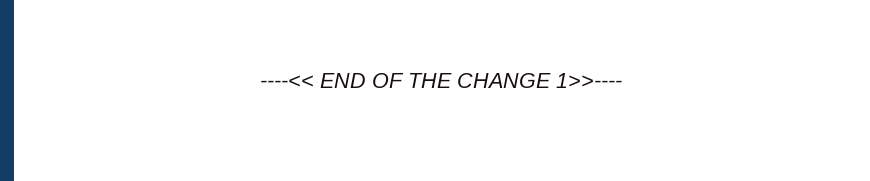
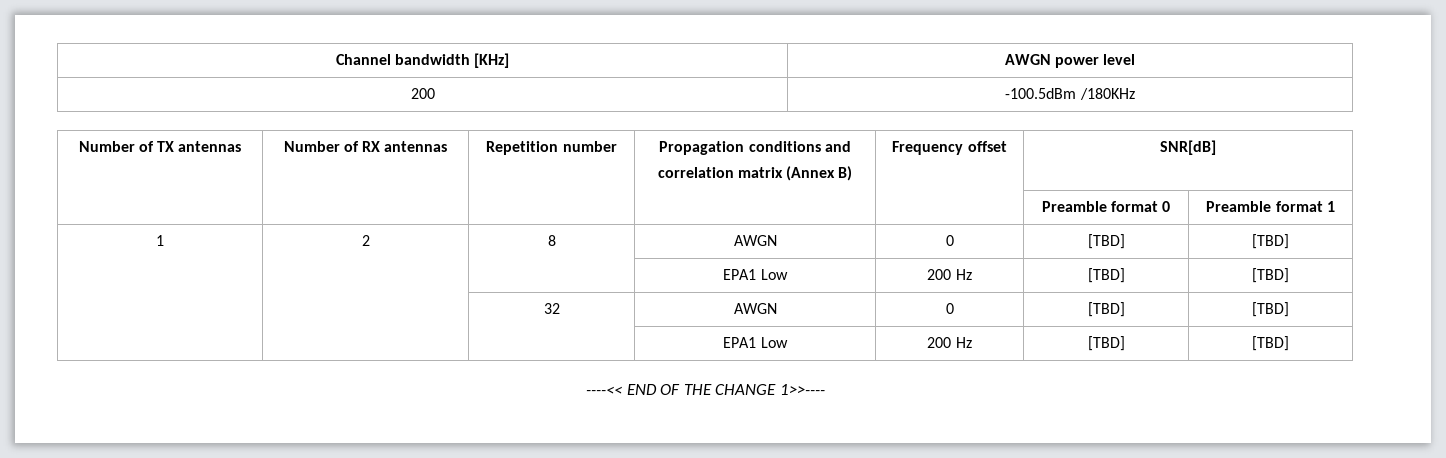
+ Channel bandwidth [KHz] | AWGN power level
+ 200 | -100.5dBm /180KHz
+ Number of TX antennas | Number of RX antennas | Repetition number | Propagation conditions and
+ correlation matrix (Annex B) | Frequency offset | SNR[dB]
+ | | | | | Preamble format 0 | Preamble format 1
+ 1 | 2 | 8 | AWGN | 0 | [TBD] | [TBD]
+ | | | EPA1 Low | 200 Hz | [TBD] | [TBD]
+ | | 32 | AWGN | 0 | [TBD] | [TBD]
+ | | | EPA1 Low | 200 Hz | [TBD] | [TBD]

